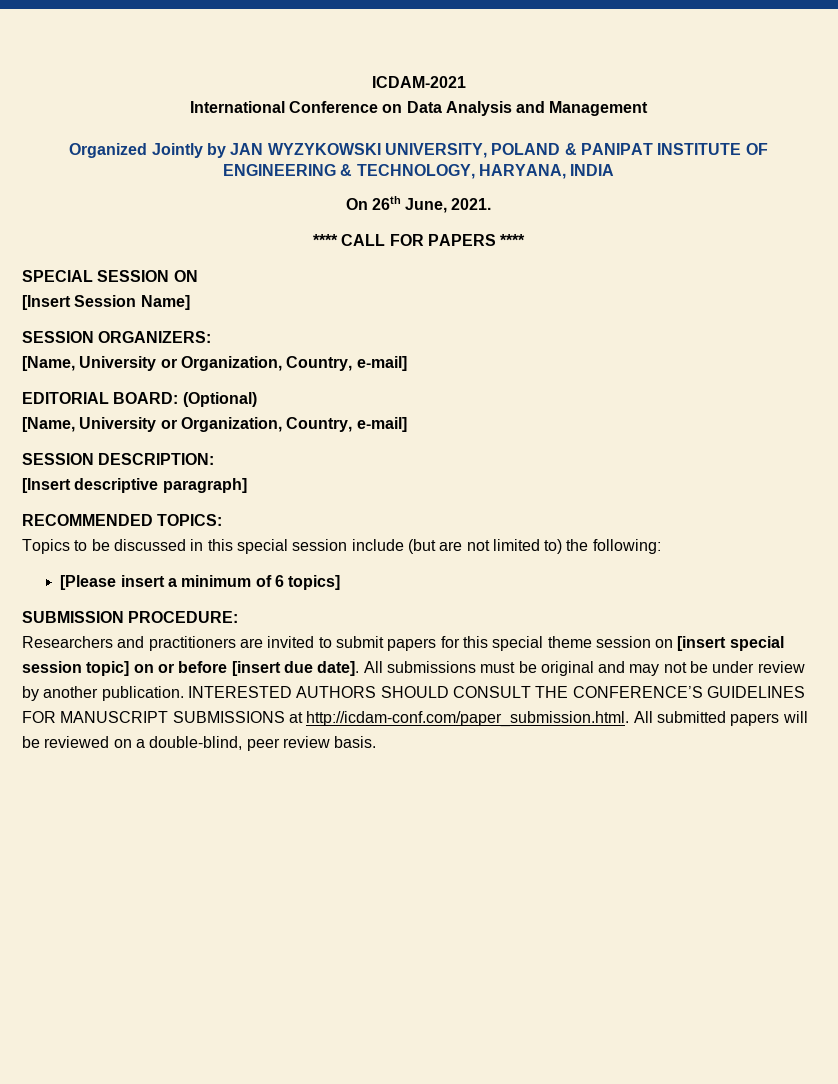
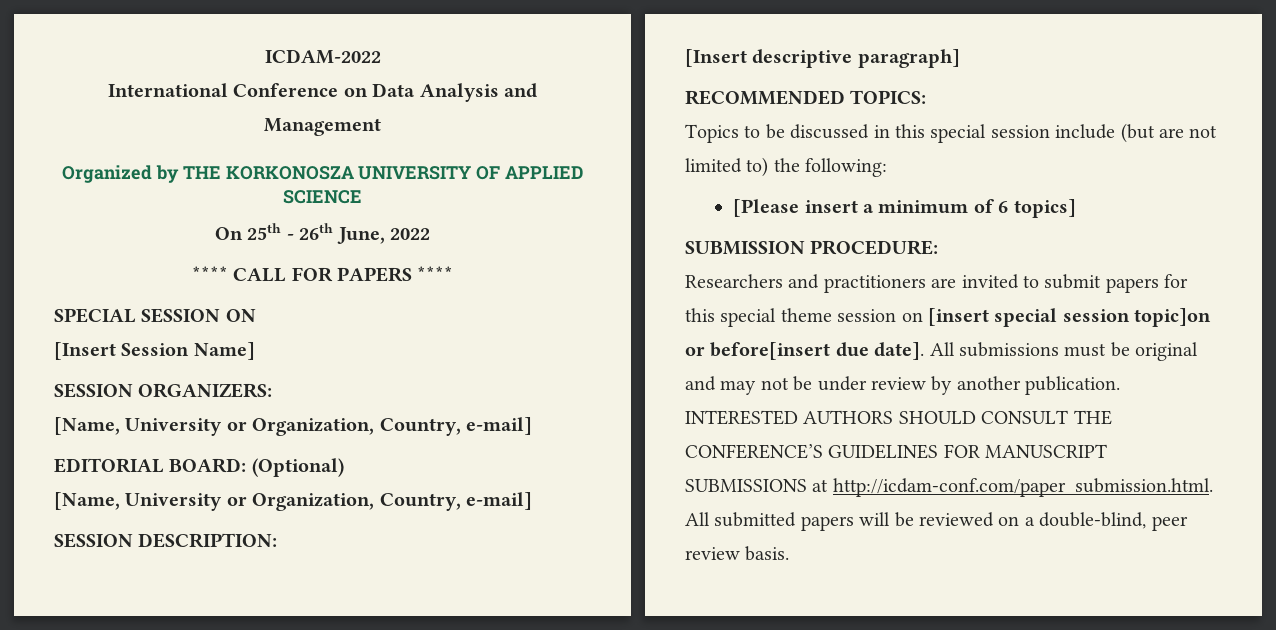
- ICDAM-2021
+ ICDAM-2022
- Organized Jointly by JAN WYZYKOWSKI UNIVERSITY, POLAND & PANIPAT INSTITUTE OF ENGINEERING & TECHNOLOGY, HARYANA, INDIA
+ Organized by THE KORKONOSZA UNIVERSITY OF APPLIED SCIENCE
- On 26th June, 2021.
+ On 25th - 26th June, 2022
- Researchers and practitioners are invited to submit papers for this special theme session on [insert special session topic] on or before [insert due date].
+ Researchers and practitioners are invited to submit papers for this special theme session on [insert special session topic]on or before[insert due date].

